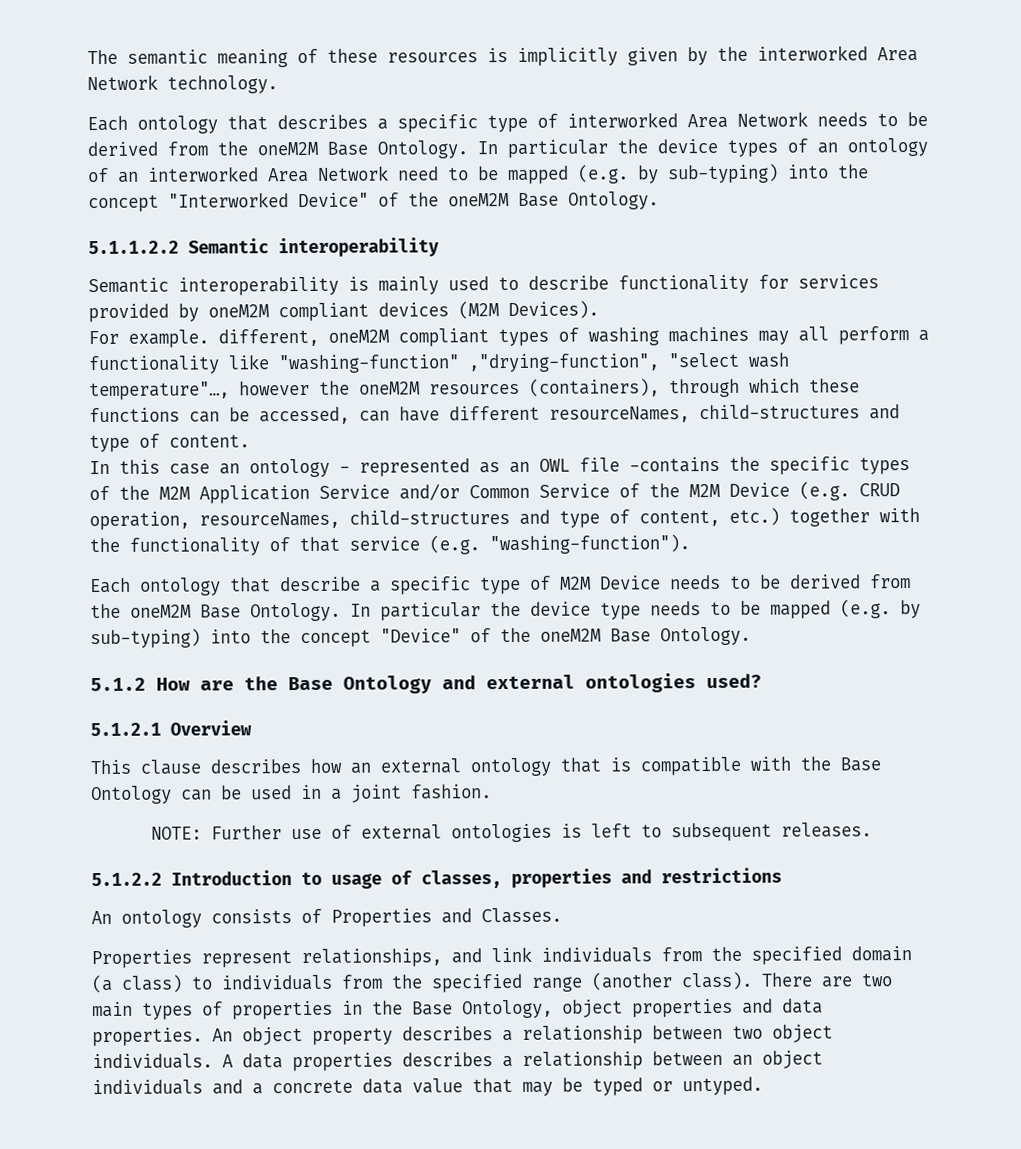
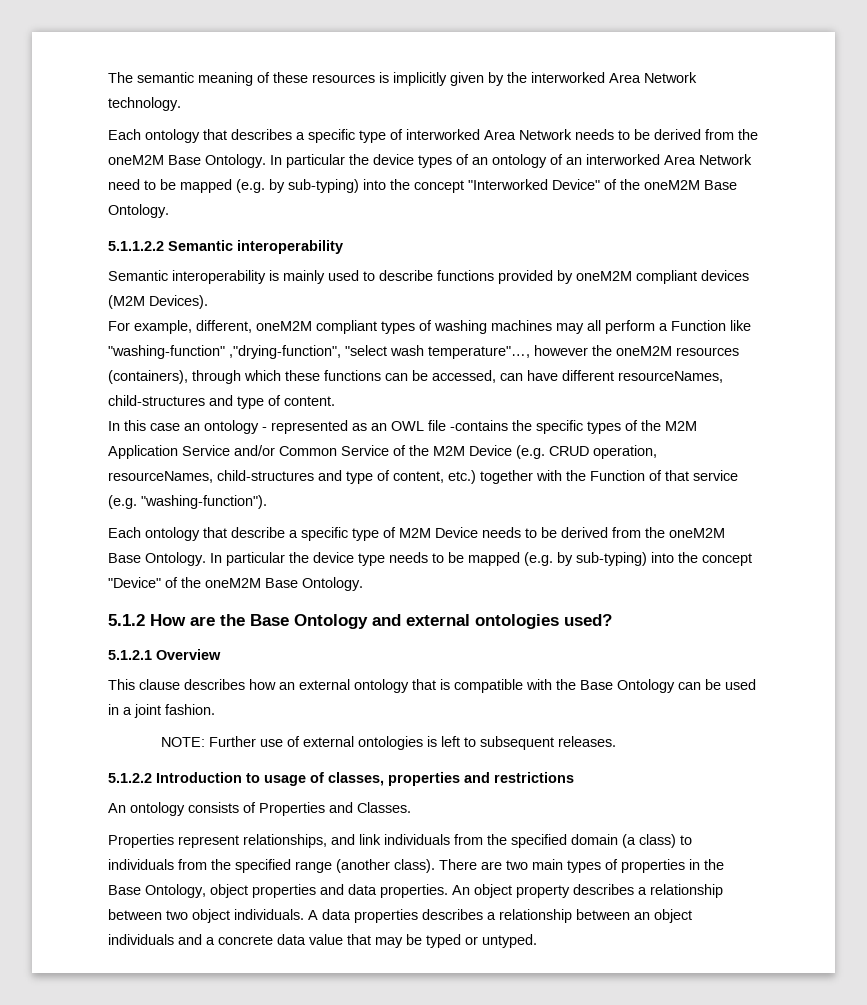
- Semantic interoperability is mainly used to describe functionality for services provided by oneM2M compliant devices (M2M Devices).
+ Semantic interoperability is mainly used to describe functions provided by oneM2M compliant devices (M2M Devices).
- For example. different, oneM2M compliant types of washing machines may all perform a functionality like "washing-function" ,"drying-function", "select wash temperature"…, however the oneM2M resources (containers), through which these functions can be accessed, can have different resourceNames, child-structures and type of content.
+ For example, different, oneM2M compliant types of washing machines may all perform a Function like "washing-function" ,"drying-function", "select wash temperature"…, however the oneM2M resources (containers), through which these functions can be accessed, can have different resourceNames, child-structures and type of content.
- In this case an ontology - represented as an OWL file -contains the specific types of the M2M Application Service and/or Common Service of the M2M Device (e.g. CRUD operation, resourceNames, child-structures and type of content, etc.) together with the functionality of that service (e.g. "washing-function").
+ In this case an ontology - represented as an OWL file -contains the specific types of the M2M Application Service and/or Common Service of the M2M Device (e.g. CRUD operation, resourceNames, child-structures and type of content, etc.) together with the Function of that service (e.g. "washing-function").

